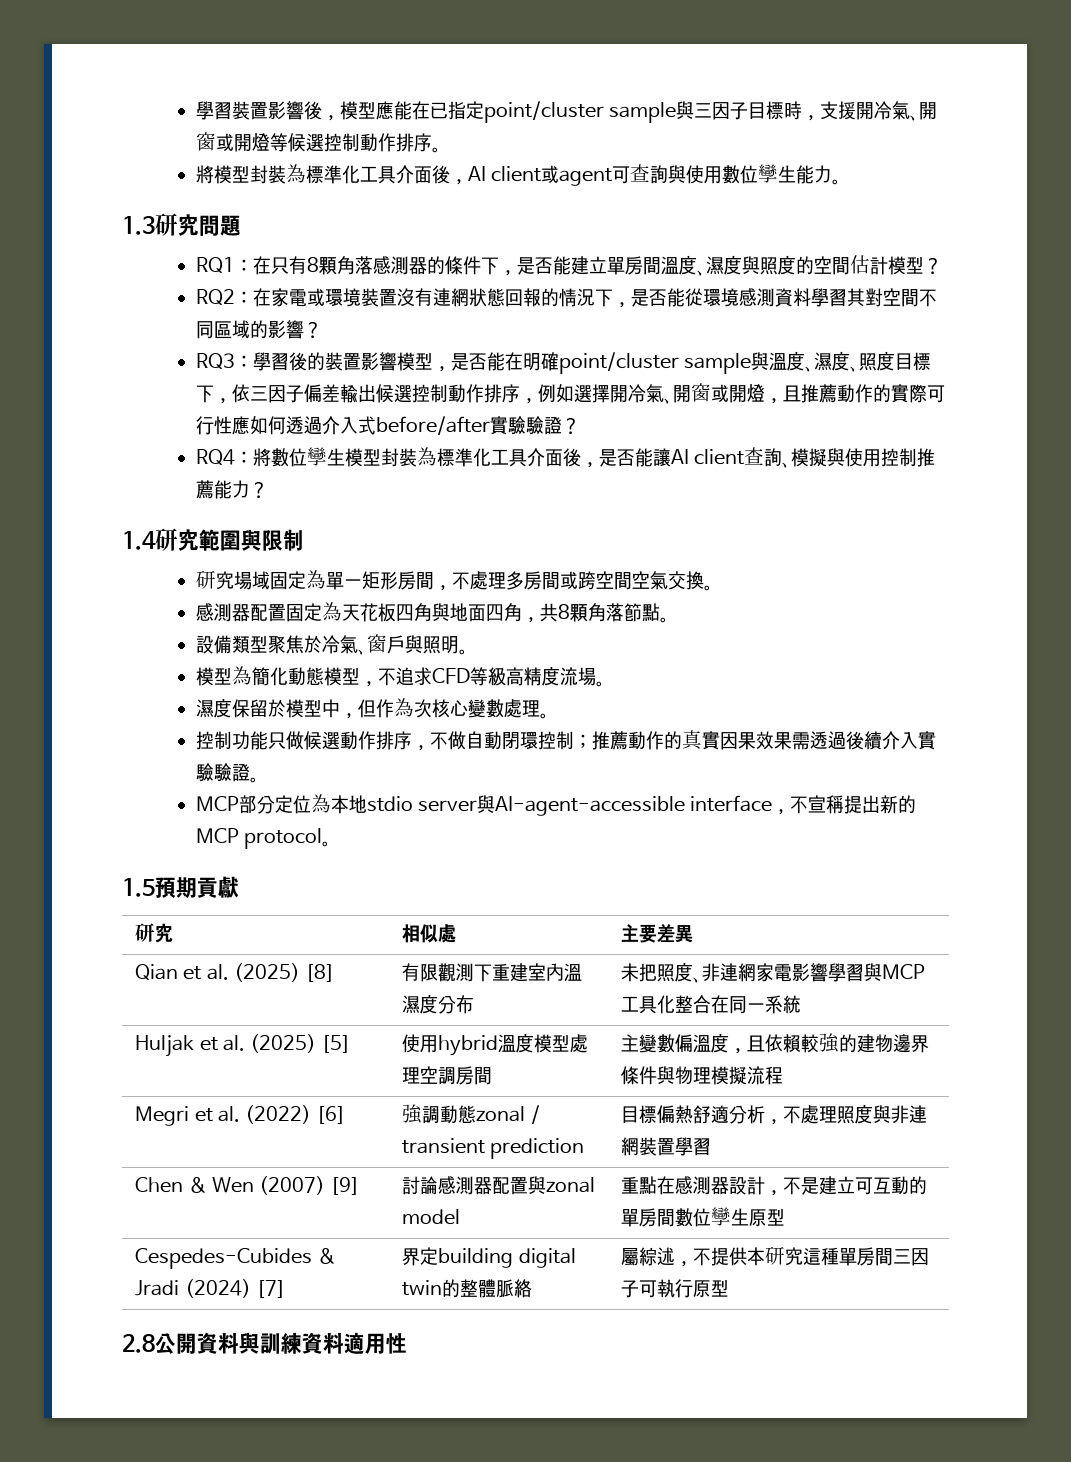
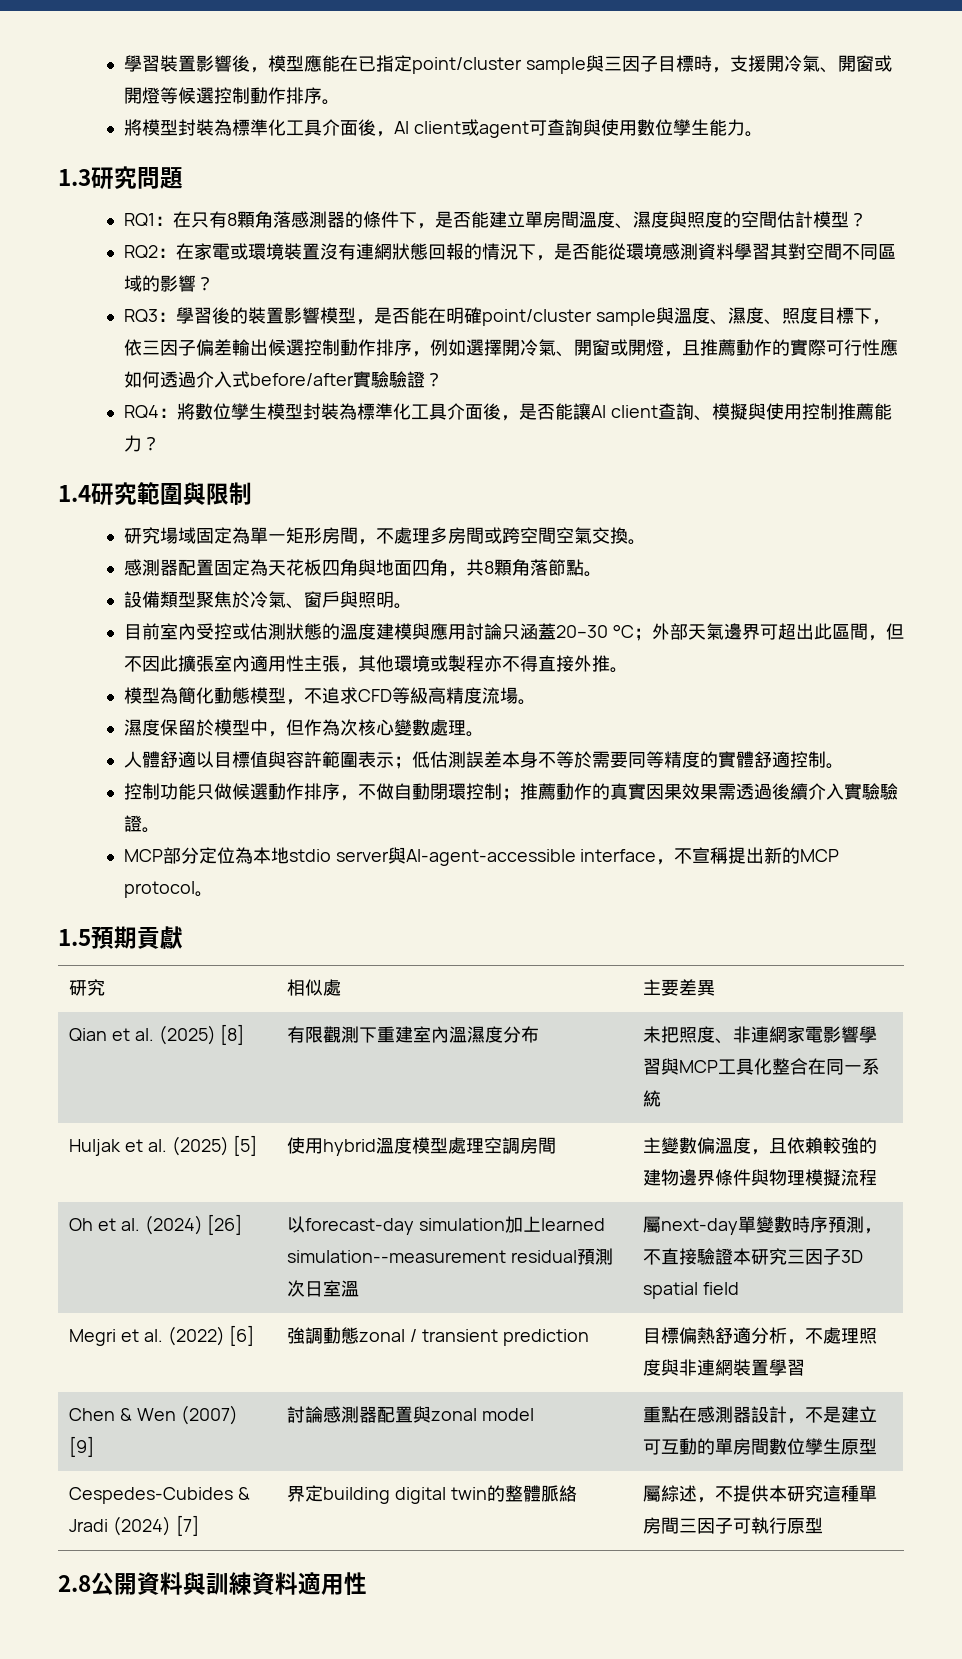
+ 目前室內受控或估測狀態的溫度建模與應用討論只涵蓋20–30 °C；外部天氣邊界可超出此區間，但不因此擴張室內適用性主張，其他環境或製程亦不得直接外推。
+ 人體舒適以目標值與容許範圍表示；低估測誤差本身不等於需要同等精度的實體舒適控制。
+ Oh et al. (2024) [26] | 以forecast-day simulation加上learned simulation--measurement residual預測次日室溫 | 屬next-day單變數時序預測，不直接驗證本研究三因子3D spatial field

